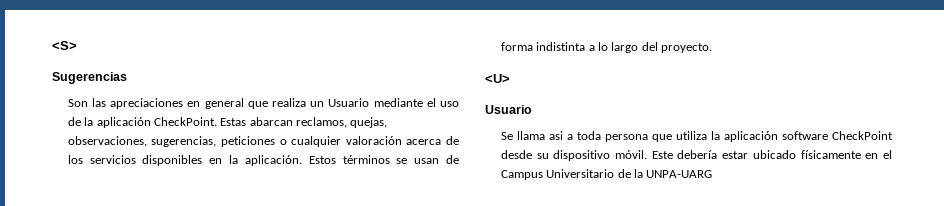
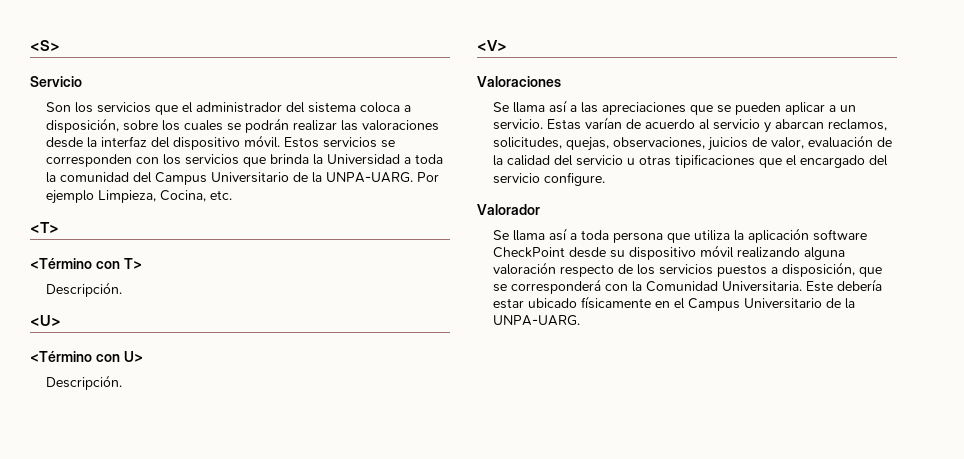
- Sugerencias
+ Servicio
- Son las apreciaciones en general que realiza un Usuario mediante el uso de la aplicación CheckPoint. Estas abarcan reclamos, quejas, observaciones, sugerencias, peticiones o cualquier valoración acerca de los servicios disponibles en la aplicación. Estos términos se usan de forma indistinta a lo largo del proyecto.
+ Son los servicios que el administrador del sistema coloca a disposición, sobre los cuales se podrán realizar las valoraciones desde la interfaz del dispositivo móvil. Estos servicios se corresponden con los servicios que brinda la Universidad a toda la comunidad del Campus Universitario de la UNPA-UARG. Por ejemplo Limpieza, Cocina, etc.
+ <T>
+ <Término con T>
+ Descripción.
  <U>
- Usuario
- Se llama asi a toda persona que utiliza la aplicación software CheckPoint desde su dispositivo móvil.
+ <Término con U>
+ Descripción.
+ <V>
+ Valoraciones
+ Se llama así a las apreciaciones que se pueden aplicar a un servicio. Estas varían de acuerdo al servicio y abarcan reclamos, solicitudes, quejas, observaciones, juicios de valor, evaluación de la calidad del servicio u otras tipificaciones que el encargado del servicio configure.
+ Valorador
+ Se llama así a toda persona que utiliza la aplicación software CheckPoint desde su dispositivo móvil realizando alguna valoración respecto de los servicios puestos a disposición, que se corresponderá con la Comunidad Universitaria.
- Este debería estar ubicado físicamente en el Campus Universitario de la UNPA-UARG
+ Este debería estar ubicado físicamente en el Campus Universitario de la UNPA-UARG.

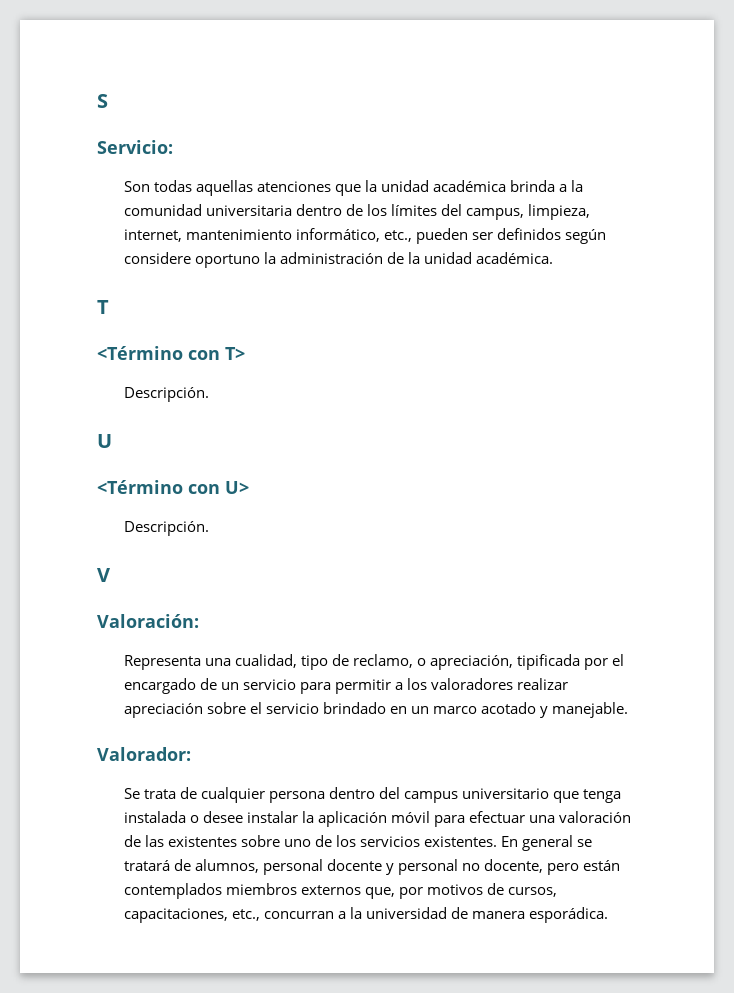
- <S>
- Servicio
+ S
+ Servicio:
- Son los servicios que el administrador del sistema coloca a disposición, sobre los cuales se podrán realizar las valoraciones desde la interfaz del dispositivo móvil. Estos servicios se corresponden con los servicios que brinda la Universidad a toda la comunidad del Campus Universitario de la UNPA-UARG. Por ejemplo Limpieza, Cocina, etc.
- <T>
+ Son todas aquellas atenciones que la unidad académica brinda a la comunidad universitaria dentro de los límites del campus, limpieza, internet, mantenimiento informático, etc., pueden ser definidos según considere oportuno la administración de la unidad académica.
+ T
- <U>
+ U
- <V>
- Valoraciones
- Se llama así a las apreciaciones que se pueden aplicar a un servicio. Estas varían de acuerdo al servicio y abarcan reclamos, solicitudes, quejas, observaciones, juicios de valor, evaluación de la calidad del servicio u otras tipificaciones que el encargado del servicio configure.
- Valorador
- Se llama así a toda persona que utiliza la aplicación software CheckPoint desde su dispositivo móvil realizando alguna valoración respecto de los servicios puestos a disposición, que se corresponderá con la Comunidad Universitaria. Este debería estar ubicado físicamente en el Campus Universitario de la UNPA-UARG.
+ V
+ Valoración:
+ Representa una cualidad, tipo de reclamo, o apreciación, tipificada por el encargado de un servicio para permitir a los valoradores realizar apreciación sobre el servicio brindado en un marco acotado y manejable.
+ Valorador:
+ Se trata de cualquier persona dentro del campus universitario que tenga instalada o desee instalar la aplicación móvil para efectuar una valoración de las existentes sobre uno de los servicios existentes. En general se tratará de alumnos, personal docente y personal no docente, pero están contemplados miembros externos que, por motivos de cursos, capacitaciones, etc., concurran a la universidad de manera esporádica.

